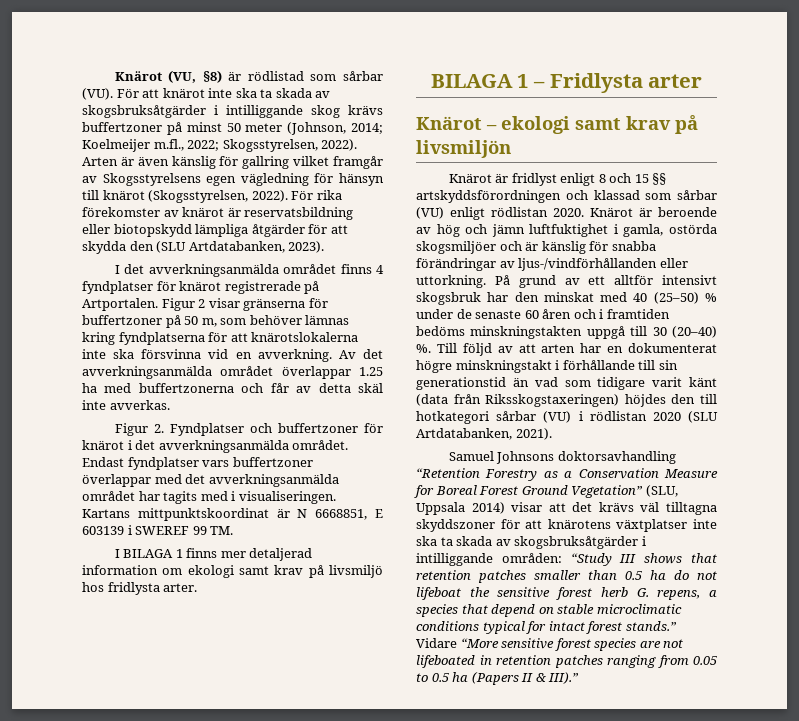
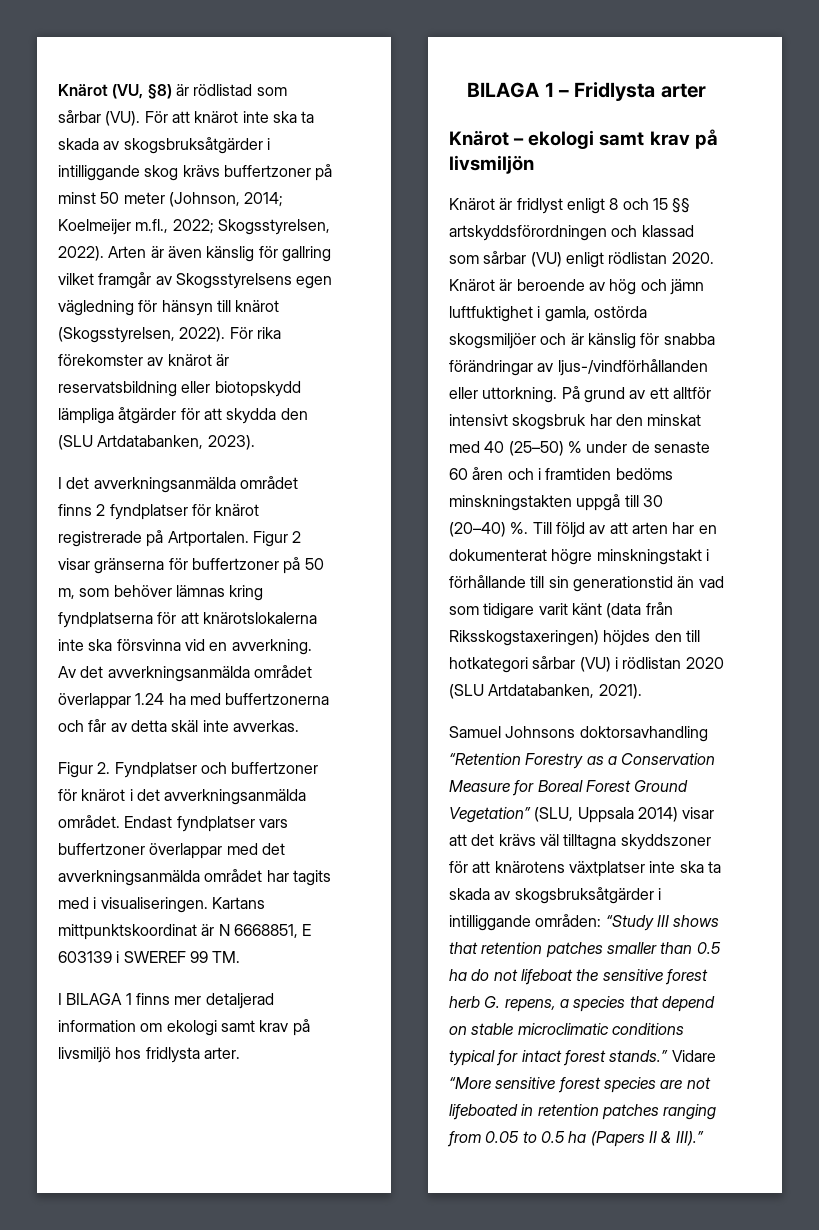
- I det avverkningsanmälda området finns 4 fyndplatser för knärot registrerade på Artportalen.
+ I det avverkningsanmälda området finns 2 fyndplatser för knärot registrerade på Artportalen.
- Av det avverkningsanmälda området överlappar 1.25 ha med buffertzonerna och får av detta skäl inte avverkas.
+ Av det avverkningsanmälda området överlappar 1.24 ha med buffertzonerna och får av detta skäl inte avverkas.

